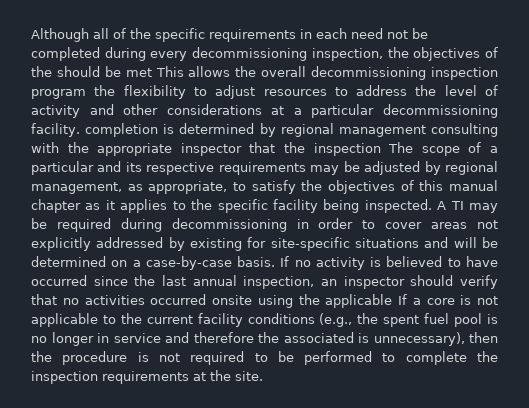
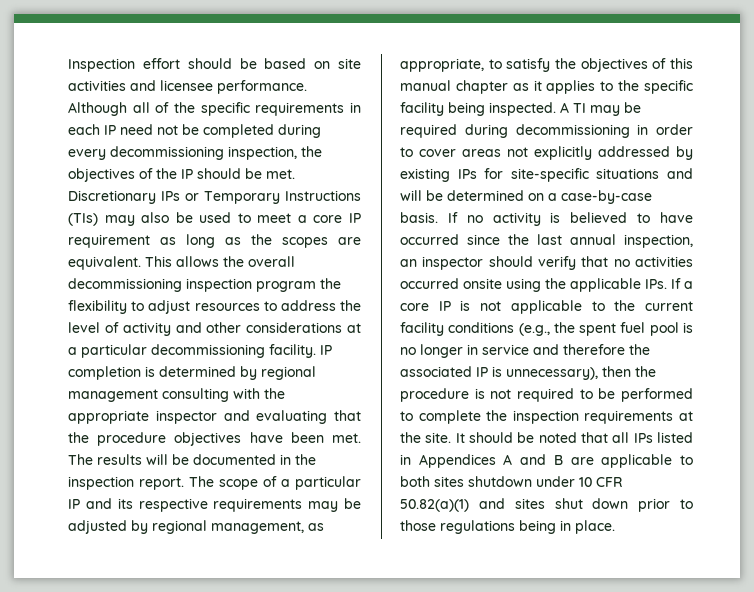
+ Inspection effort should be based on site activities and licensee performance.
- Although all of the specific requirements in each need not be completed during every decommissioning inspection, the objectives of the should be met This allows the overall decommissioning inspection program the flexibility to adjust resources to address the level of activity and other considerations at a particular decommissioning facility. completion is determined by regional management consulting with the appropriate inspector that the inspection The scope of a particular and its respective requirements may be adjusted by regional management, as appropriate, to satisfy the objectives of this manual chapter as it applies to the specific facility being inspected.
+ Although all of the specific requirements in each IP need not be completed during every decommissioning inspection, the objectives of the IP should be met. Discretionary IPs or Temporary Instructions (TIs) may also be used to meet a core IP requirement as long as the scopes are equivalent. This allows the overall decommissioning inspection program the flexibility to adjust resources to address the level of activity and other considerations at a particular decommissioning facility. IP completion is determined by regional management consulting with the appropriate inspector and evaluating that the procedure objectives have been met. The results will be documented in the inspection report. The scope of a particular IP and its respective requirements may be adjusted by regional management, as appropriate, to satisfy the objectives of this manual chapter as it applies to the specific facility being inspected.
- A TI may be required during decommissioning in order to cover areas not explicitly addressed by existing for site-specific situations and will be determined on a case-by-case basis.
+ A TI may be required during decommissioning in order to cover areas not explicitly addressed by existing IPs for site-specific situations and will be determined on a case-by-case basis.
- If no activity is believed to have occurred since the last annual inspection, an inspector should verify that no activities occurred onsite using the applicable If a core is not applicable to the current facility conditions (e.g., the spent fuel pool is no longer in service and therefore the associated is unnecessary), then the procedure is not required to be performed to complete the inspection requirements at the site.
+ If no activity is believed to have occurred since the last annual inspection, an inspector should verify that no activities occurred onsite using the applicable IPs. If a core IP is not applicable to the current facility conditions (e.g., the spent fuel pool is no longer in service and therefore the associated IP is unnecessary), then the procedure is not required to be performed to complete the inspection requirements at the site.
+ It should be noted that all IPs listed in Appendices A and B are applicable to both sites shutdown under 10 CFR 50.82(a)(1) and sites shut down prior to those regulations being in place.

